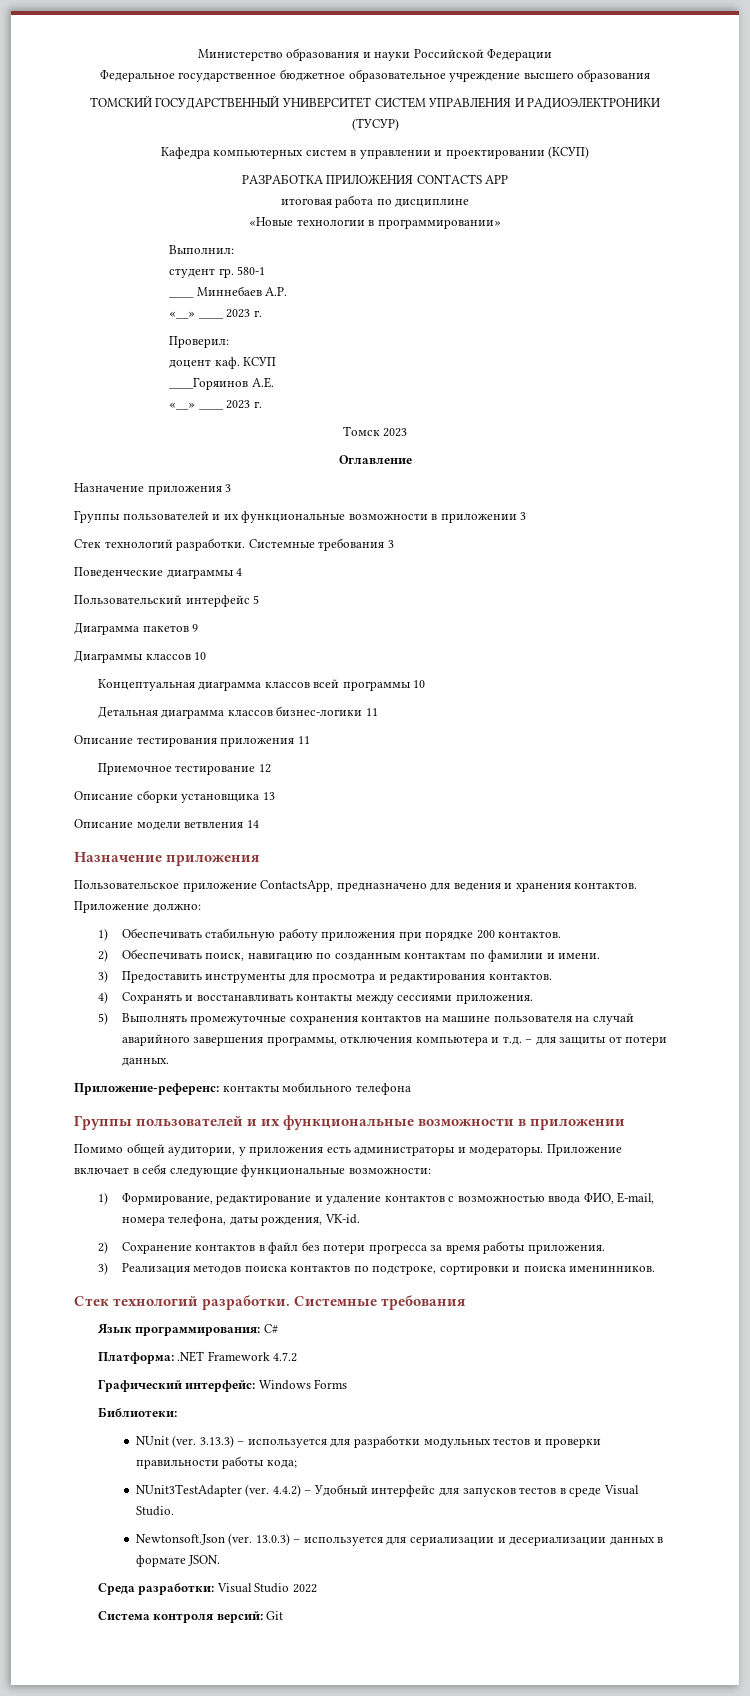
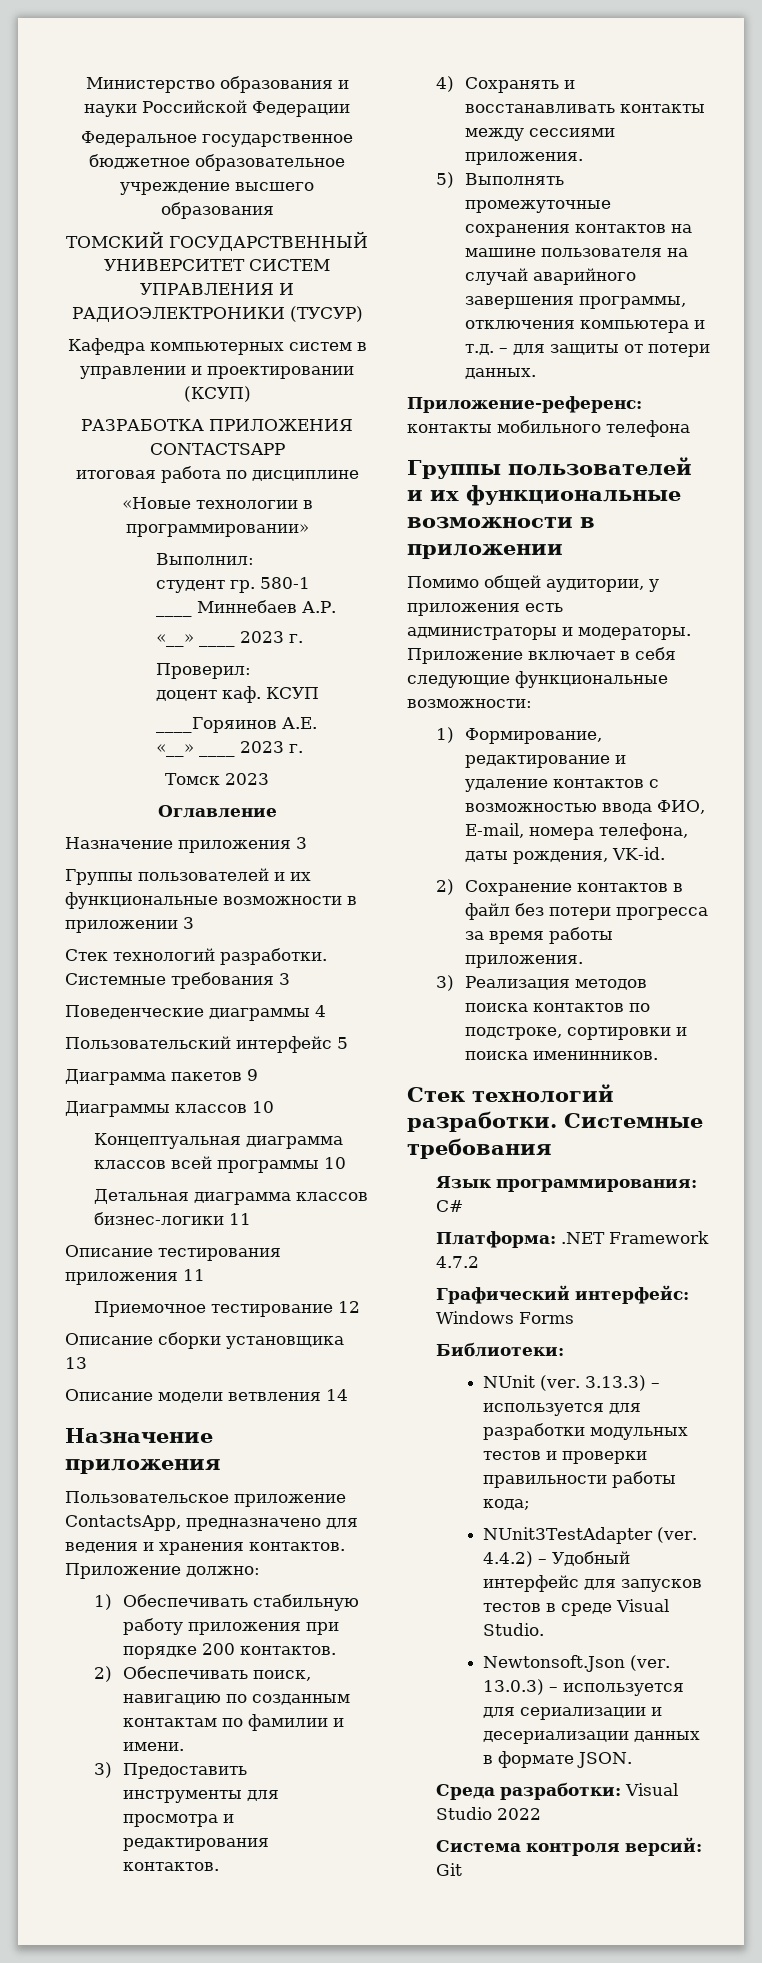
- РАЗРАБОТКА ПРИЛОЖЕНИЯ CONTACTS APP
+ РАЗРАБОТКА ПРИЛОЖЕНИЯ CONTACTSAPP

